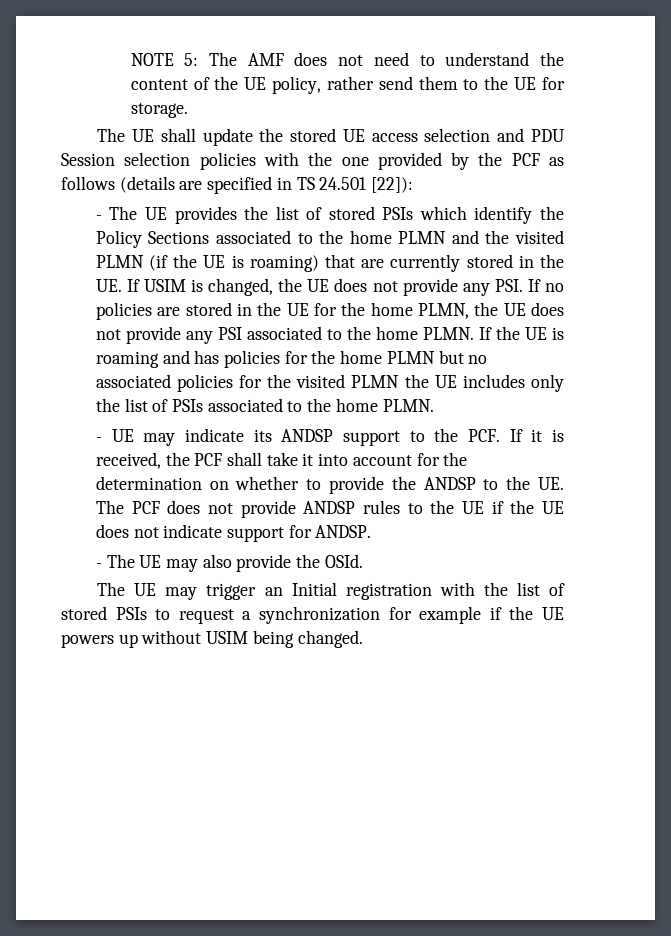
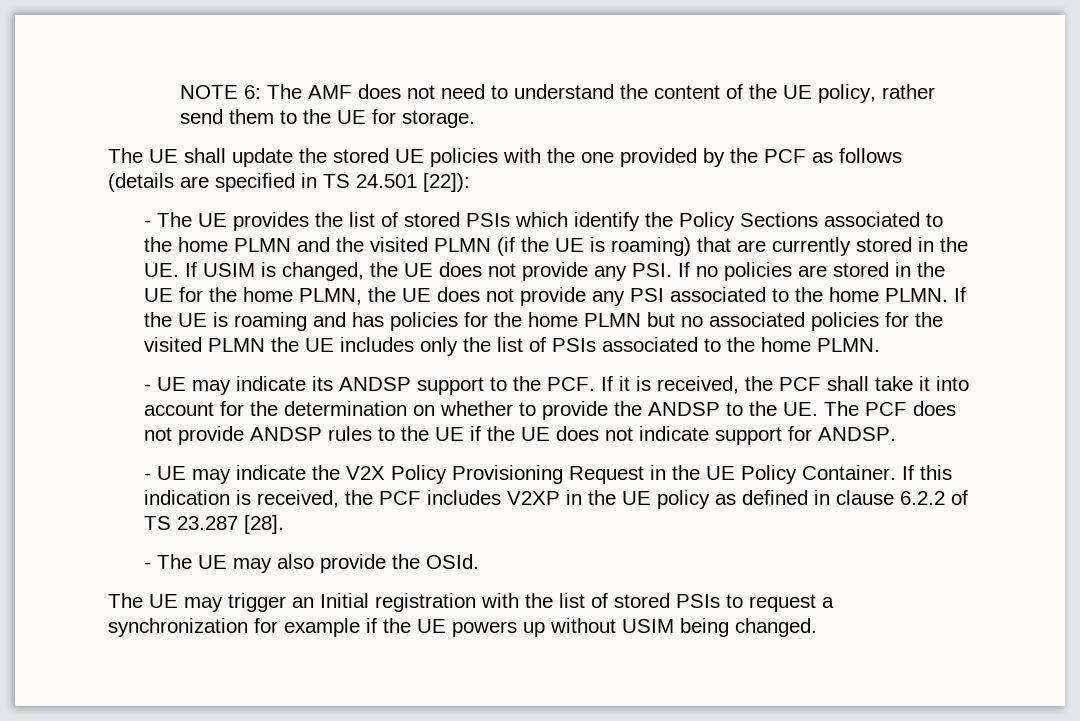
- NOTE 5: The AMF does not need to understand the content of the UE policy, rather send them to the UE for storage.
+ NOTE 6: The AMF does not need to understand the content of the UE policy, rather send them to the UE for storage.
- The UE shall update the stored UE access selection and PDU Session selection policies with the one provided by the PCF as follows (details are specified in TS 24.501 [22]):
+ The UE shall update the stored UE policies with the one provided by the PCF as follows (details are specified in TS 24.501 [22]):
+ - UE may indicate the V2X Policy Provisioning Request in the UE Policy Container. If this indication is received, the PCF includes V2XP in the UE policy as defined in clause 6.2.2 of TS 23.287 [28].

